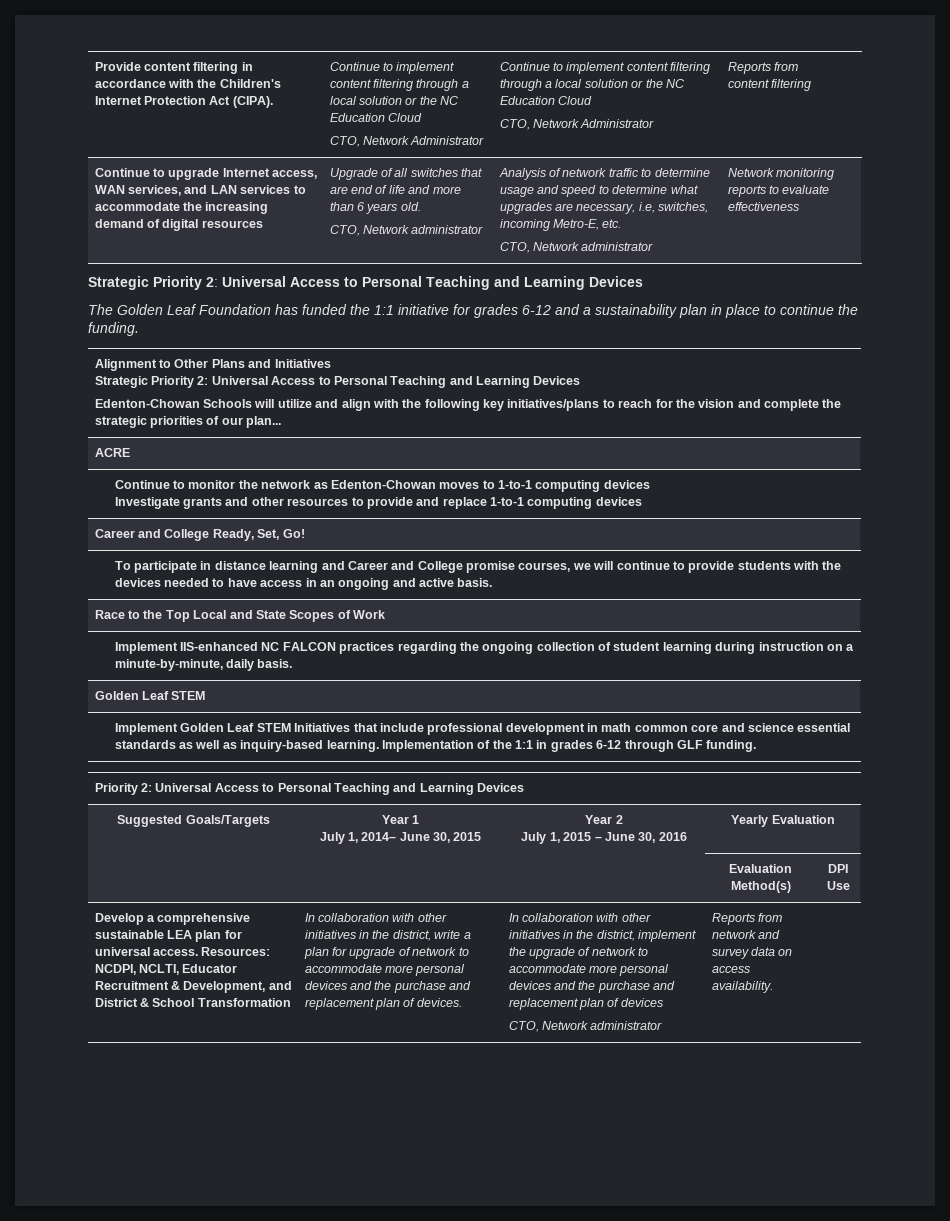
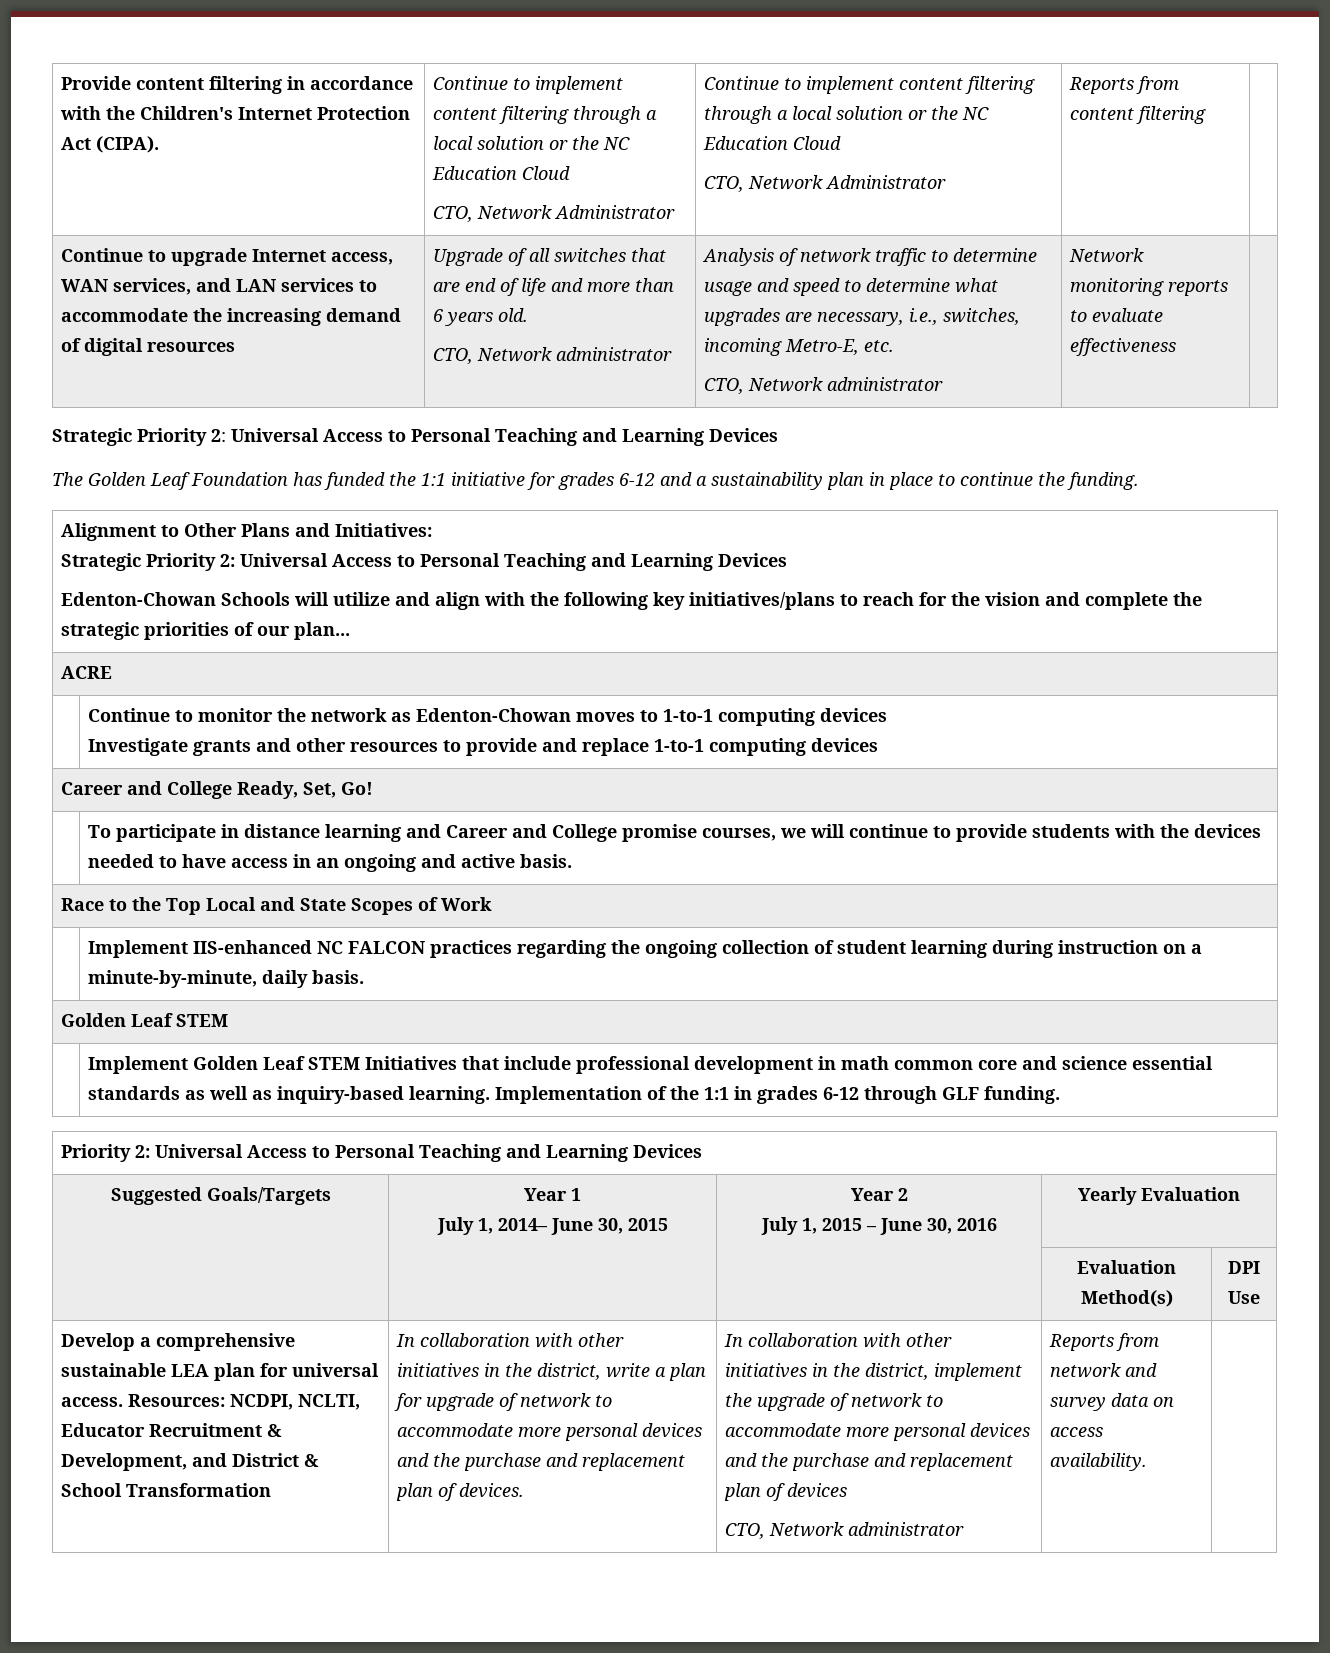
- Analysis of network traffic to determine usage and speed to determine what upgrades are necessary, i.e, switches, incoming Metro-E, etc.
+ Analysis of network traffic to determine usage and speed to determine what upgrades are necessary, i.e., switches, incoming Metro-E, etc.
- Alignment to Other Plans and Initiatives
+ Alignment to Other Plans and Initiatives:

